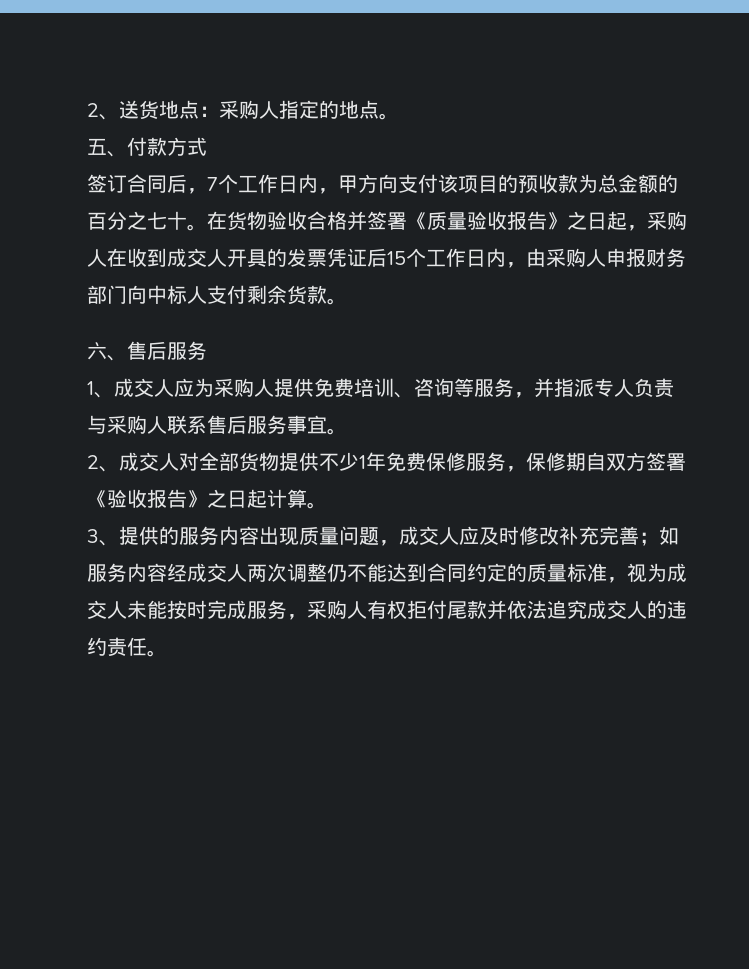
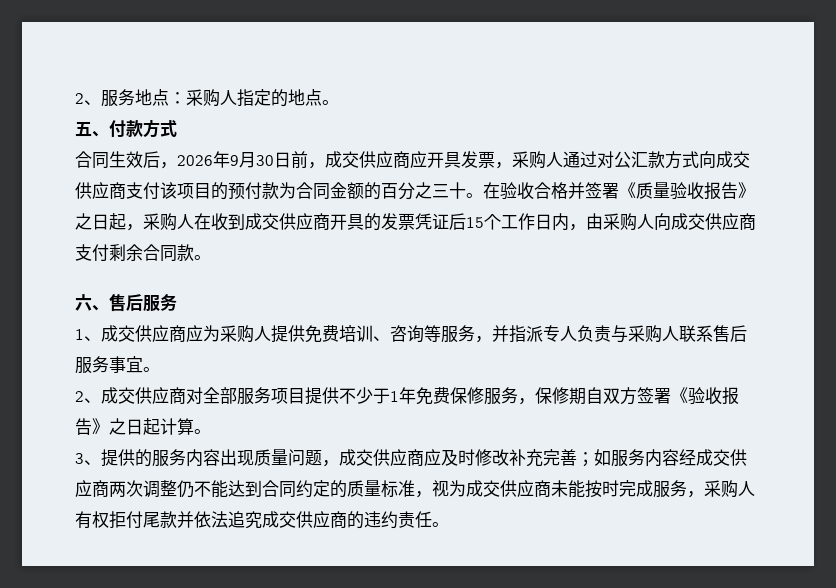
- 2、送货地点：采购人指定的地点。
+ 2、服务地点：采购人指定的地点。
- 签订合同后，7个工作日内，甲方向支付该项目的预收款为总金额的百分之七十。在货物验收合格并签署《质量验收报告》之日起，采购人在收到成交人开具的发票凭证后15个工作日内，由采购人申报财务部门向中标人支付剩余货款。
+ 合同生效后，2026年9月30日前，成交供应商应开具发票，采购人通过对公汇款方式向成交供应商支付该项目的预付款为合同金额的百分之三十。在验收合格并签署《质量验收报告》之日起，采购人在收到成交供应商开具的发票凭证后15个工作日内，由采购人向成交供应商支付剩余合同款。
- 1、成交人应为采购人提供免费培训、咨询等服务，并指派专人负责与采购人联系售后服务事宜。
+ 1、成交供应商应为采购人提供免费培训、咨询等服务，并指派专人负责与采购人联系售后服务事宜。
- 2、成交人对全部货物提供不少1年免费保修服务，保修期自双方签署《验收报告》之日起计算。
+ 2、成交供应商对全部服务项目提供不少于1年免费保修服务，保修期自双方签署《验收报告》之日起计算。
- 3、提供的服务内容出现质量问题，成交人应及时修改补充完善；如服务内容经成交人两次调整仍不能达到合同约定的质量标准，视为成交人未能按时完成服务，采购人有权拒付尾款并依法追究成交人的违约责任。
+ 3、提供的服务内容出现质量问题，成交供应商应及时修改补充完善；如服务内容经成交供应商两次调整仍不能达到合同约定的质量标准，视为成交供应商未能按时完成服务，采购人有权拒付尾款并依法追究成交供应商的违约责任。

